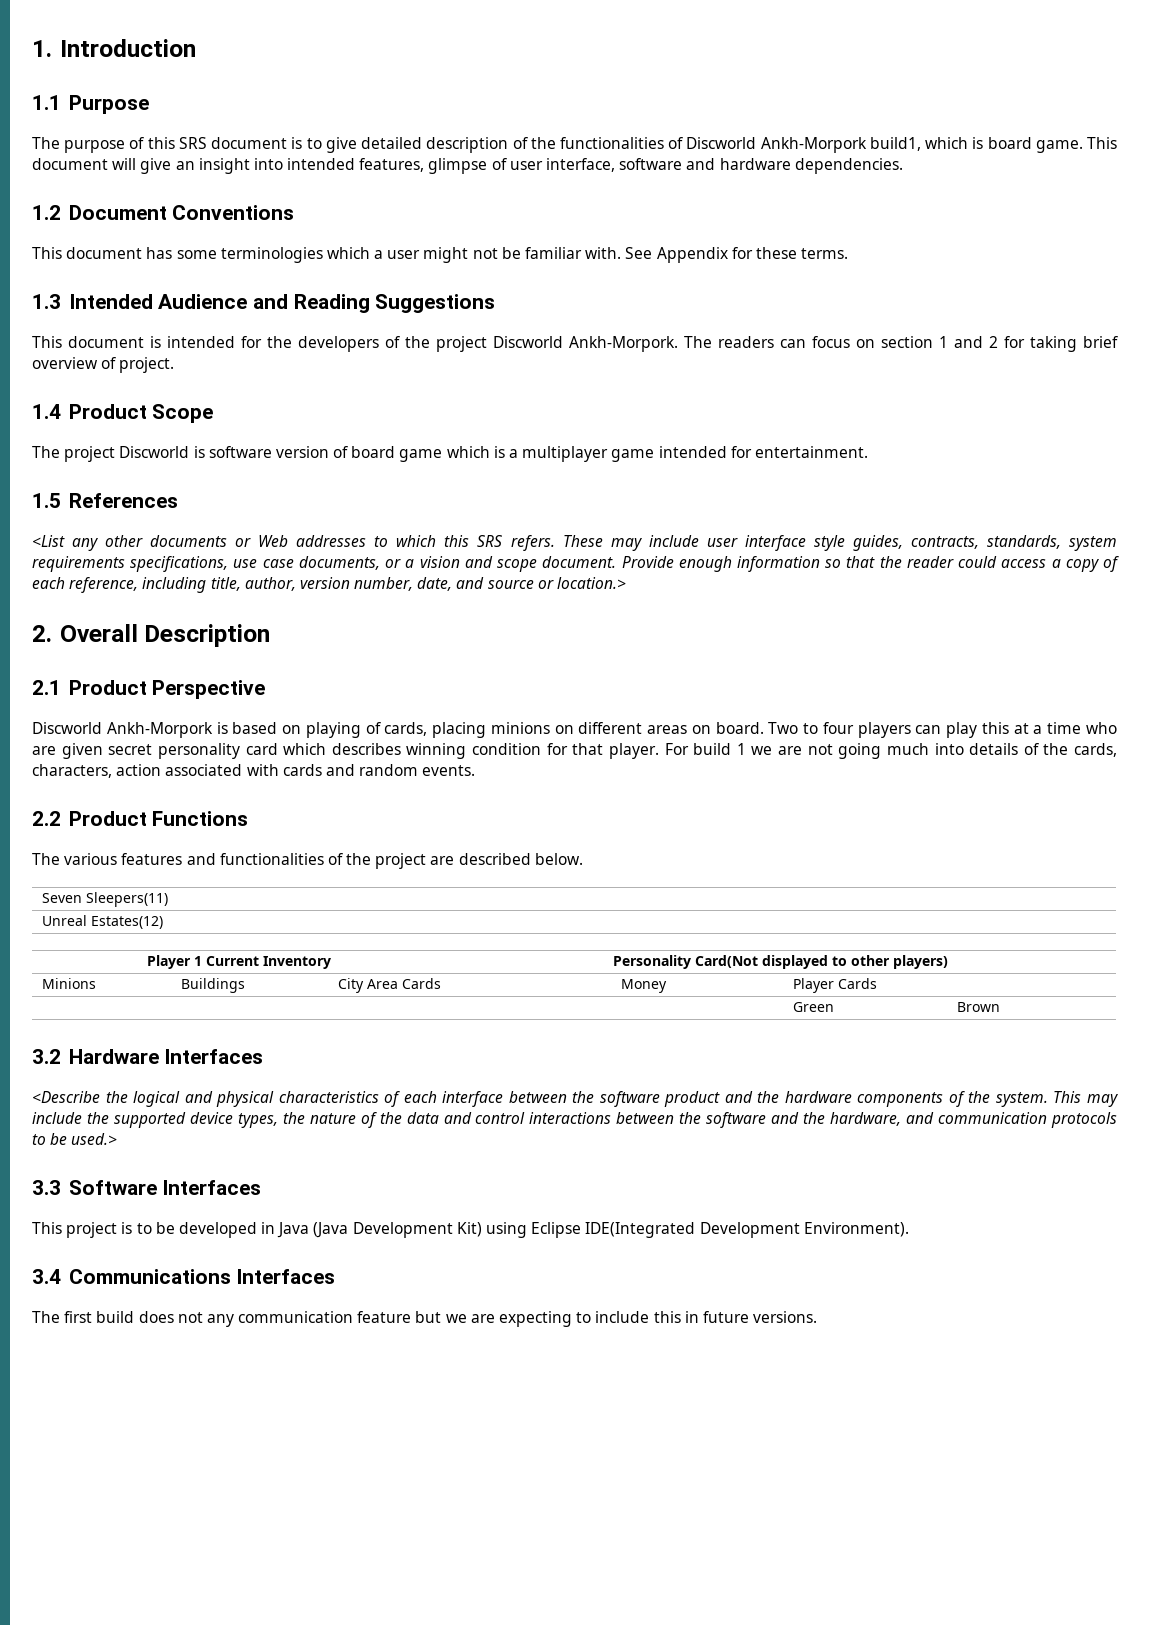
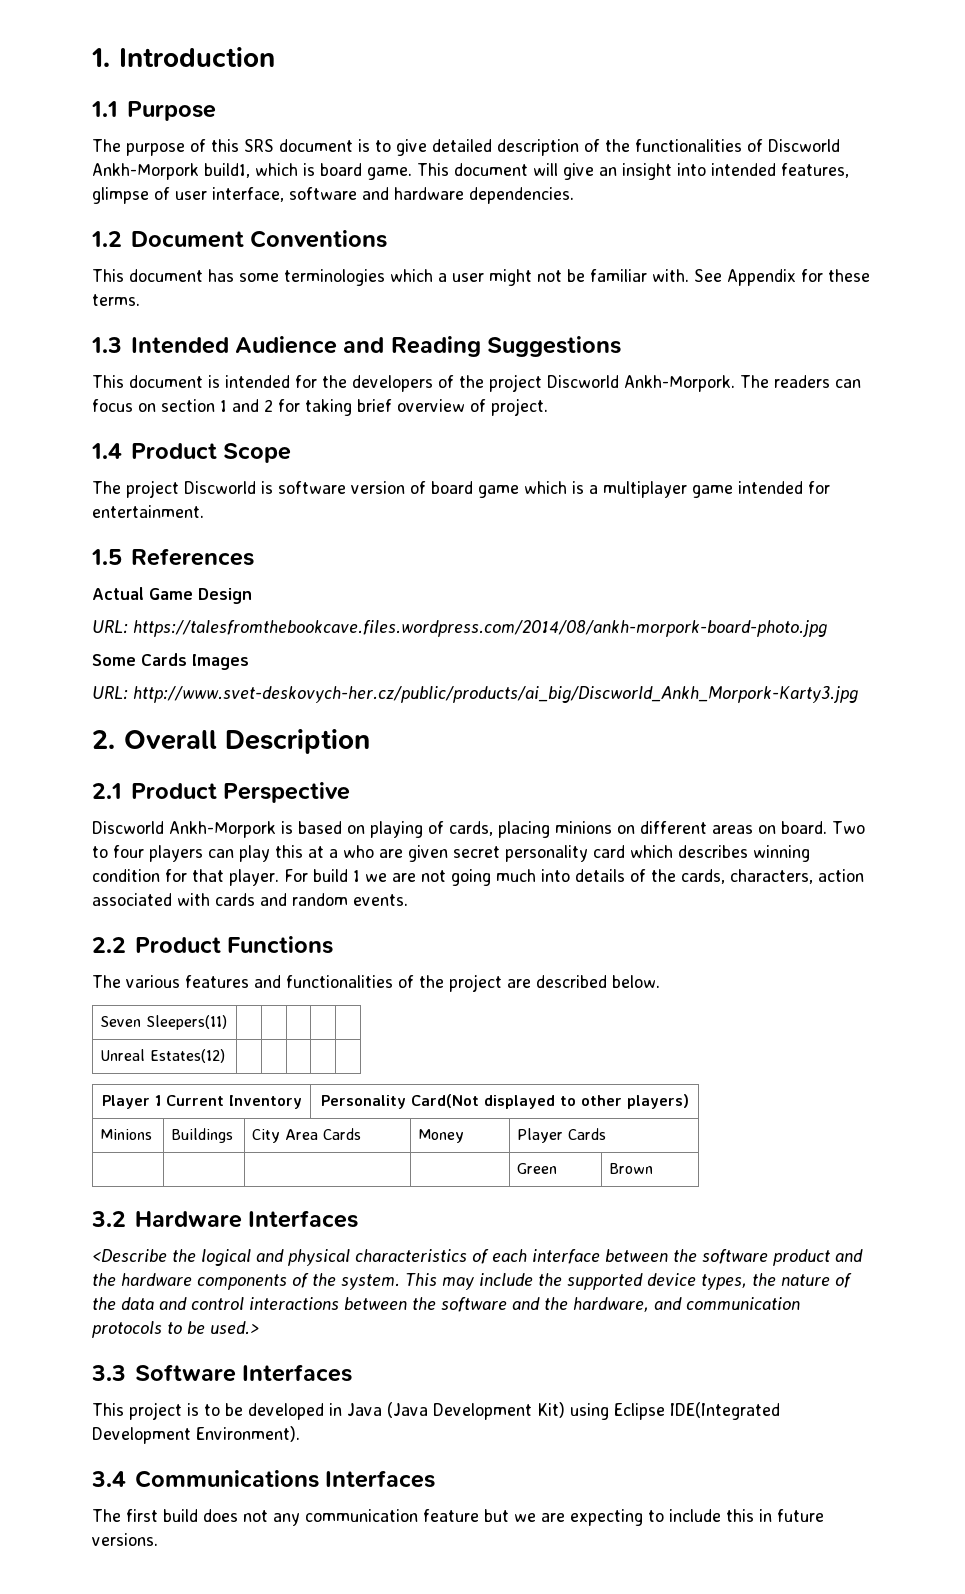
- <List any other documents or Web addresses to which this SRS refers. These may include user interface style guides, contracts, standards, system requirements specifications, use case documents, or a vision and scope document. Provide enough information so that the reader could access a copy of each reference, including title, author, version number, date, and source or location.>
+ Actual Game Design
+ URL: https://talesfromthebookcave.files.wordpress.com/2014/08/ankh-morpork-board-photo.jpg
+ Some Cards Images
+ URL: http://www.svet-deskovych-her.cz/public/products/ai_big/Discworld_Ankh_Morpork-Karty3.jpg
- Two to four players can play this at a time who are given secret personality card which describes winning condition for that player.
+ Two to four players can play this at a who are given secret personality card which describes winning condition for that player.

